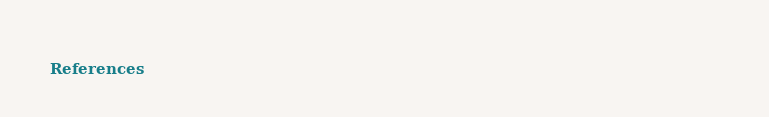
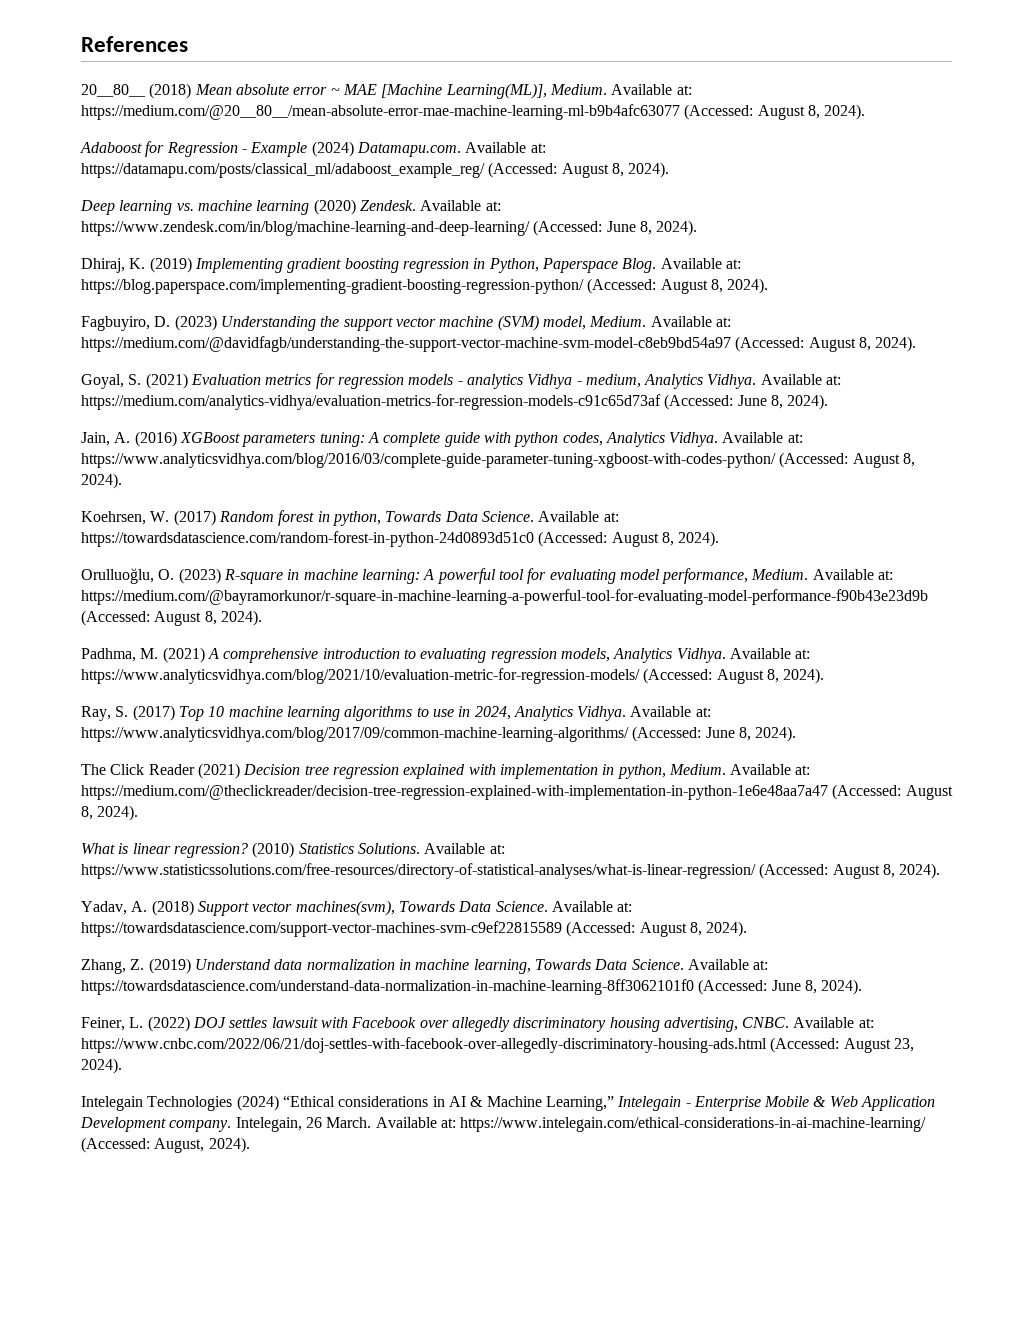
+ 20__80__ (2018) Mean absolute error ~ MAE [Machine Learning(ML)], Medium. Available at: https://medium.com/@20__80__/mean-absolute-error-mae-machine-learning-ml-b9b4afc63077 (Accessed: August 8, 2024).
+ Adaboost for Regression - Example (2024) Datamapu.com. Available at: https://datamapu.com/posts/classical_ml/adaboost_example_reg/ (Accessed: August 8, 2024).
+ Deep learning vs. machine learning (2020) Zendesk. Available at: https://www.zendesk.com/in/blog/machine-learning-and-deep-learning/ (Accessed: June 8, 2024).
+ Dhiraj, K. (2019) Implementing gradient boosting regression in Python, Paperspace Blog. Available at: https://blog.paperspace.com/implementing-gradient-boosting-regression-python/ (Accessed: August 8, 2024).
+ Fagbuyiro, D. (2023) Understanding the support vector machine (SVM) model, Medium. Available at: https://medium.com/@davidfagb/understanding-the-support-vector-machine-svm-model-c8eb9bd54a97 (Accessed: August 8, 2024).
+ Goyal, S. (2021) Evaluation metrics for regression models - analytics Vidhya - medium, Analytics Vidhya. Available at: https://medium.com/analytics-vidhya/evaluation-metrics-for-regression-models-c91c65d73af (Accessed: June 8, 2024).
+ Jain, A. (2016) XGBoost parameters tuning: A complete guide with python codes, Analytics Vidhya. Available at: https://www.analyticsvidhya.com/blog/2016/03/complete-guide-parameter-tuning-xgboost-with-codes-python/ (Accessed: August 8, 2024).
+ Koehrsen, W. (2017) Random forest in python, Towards Data Science. Available at: https://towardsdatascience.com/random-forest-in-python-24d0893d51c0 (Accessed: August 8, 2024).
+ Orulluoğlu, O. (2023) R-square in machine learning: A powerful tool for evaluating model performance, Medium. Available at: https://medium.com/@bayramorkunor/r-square-in-machine-learning-a-powerful-tool-for-evaluating-model-performance-f90b43e23d9b (Accessed: August 8, 2024).
+ Padhma, M. (2021) A comprehensive introduction to evaluating regression models, Analytics Vidhya. Available at: https://www.analyticsvidhya.com/blog/2021/10/evaluation-metric-for-regression-models/ (Accessed: August 8, 2024).
+ Ray, S. (2017) Top 10 machine learning algorithms to use in 2024, Analytics Vidhya. Available at: https://www.analyticsvidhya.com/blog/2017/09/common-machine-learning-algorithms/ (Accessed: June 8, 2024).
+ The Click Reader (2021) Decision tree regression explained with implementation in python, Medium. Available at: https://medium.com/@theclickreader/decision-tree-regression-explained-with-implementation-in-python-1e6e48aa7a47 (Accessed: August 8, 2024).
+ What is linear regression? (2010) Statistics Solutions. Available at: https://www.statisticssolutions.com/free-resources/directory-of-statistical-analyses/what-is-linear-regression/ (Accessed: August 8, 2024).
+ Yadav, A. (2018) Support vector machines(svm), Towards Data Science. Available at: https://towardsdatascience.com/support-vector-machines-svm-c9ef22815589 (Accessed: August 8, 2024).
+ Zhang, Z. (2019) Understand data normalization in machine learning, Towards Data Science. Available at: https://towardsdatascience.com/understand-data-normalization-in-machine-learning-8ff3062101f0 (Accessed: June 8, 2024).
+ Feiner, L. (2022) DOJ settles lawsuit with Facebook over allegedly discriminatory housing advertising, CNBC. Available at: https://www.cnbc.com/2022/06/21/doj-settles-with-facebook-over-allegedly-discriminatory-housing-ads.html (Accessed: August 23, 2024).
+ Intelegain Technologies (2024) “Ethical considerations in AI & Machine Learning,” Intelegain - Enterprise Mobile & Web Application Development company. Intelegain, 26 March. Available at: https://www.intelegain.com/ethical-considerations-in-ai-machine-learning/ (Accessed: August, 2024).

